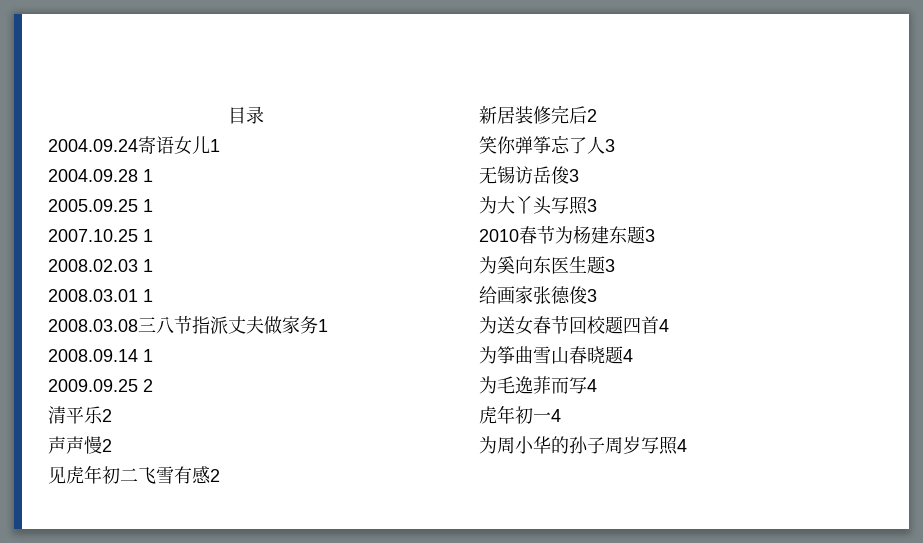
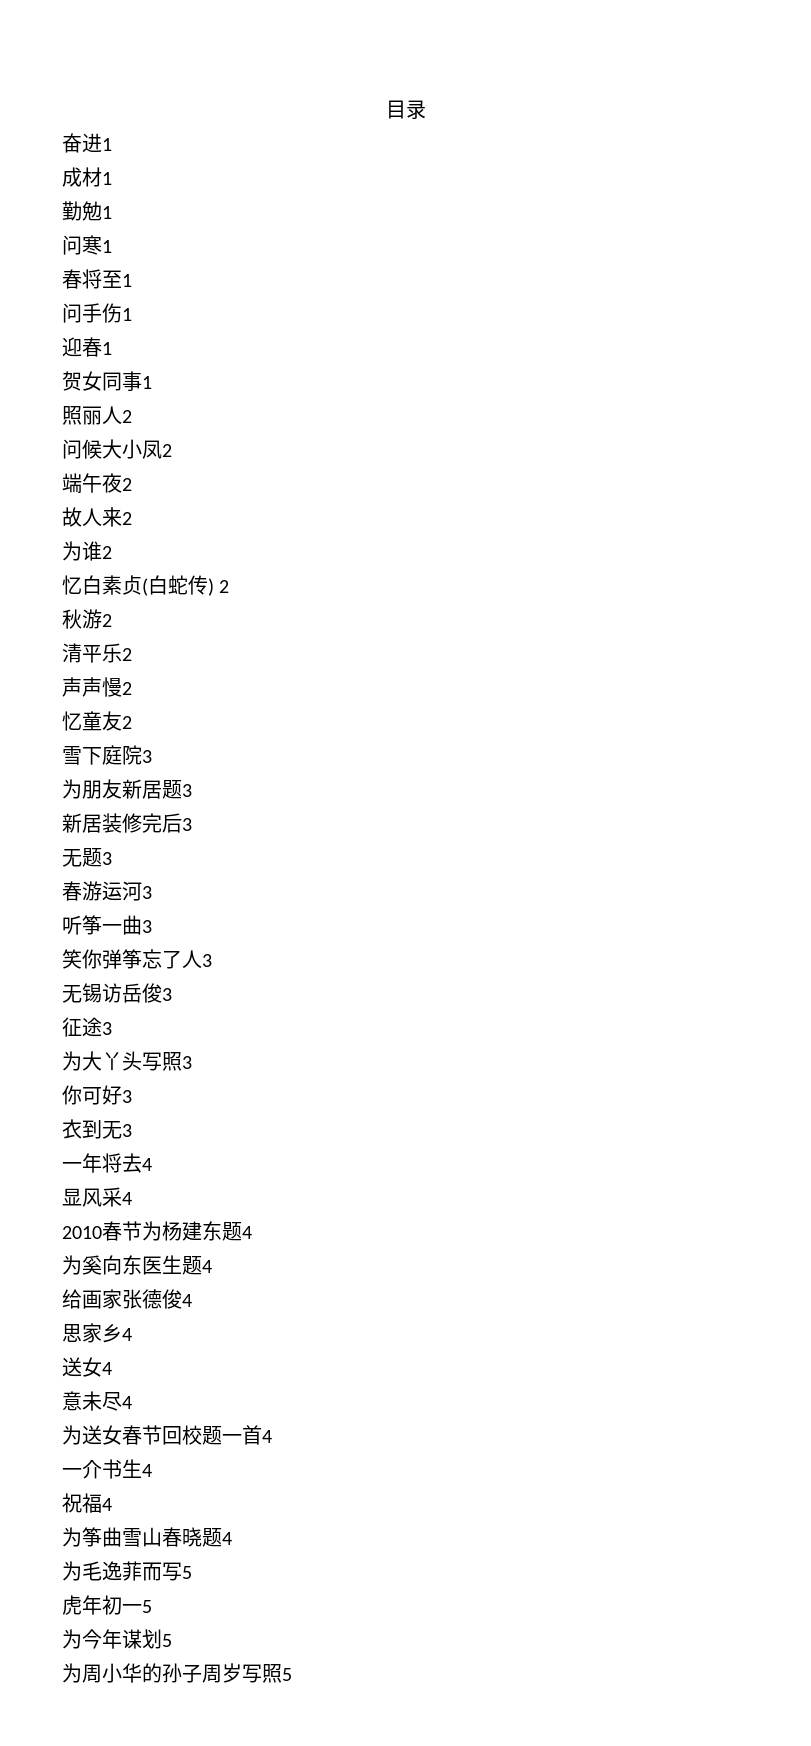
- 2004.09.24寄语女儿1
- 2004.09.28 1
- 2005.09.25 1
- 2007.10.25 1
- 2008.02.03 1
- 2008.03.01 1
- 2008.03.08三八节指派丈夫做家务1
- 2008.09.14 1
- 2009.09.25 2
+ 奋进1
+ 成材1
+ 勤勉1
+ 问寒1
+ 春将至1
+ 问手伤1
+ 迎春1
+ 贺女同事1
+ 照丽人2
+ 问候大小凤2
+ 端午夜2
+ 故人来2
+ 为谁2
+ 忆白素贞(白蛇传) 2
+ 秋游2
- 见虎年初二飞雪有感2
- 新居装修完后2
+ 忆童友2
+ 雪下庭院3
+ 为朋友新居题3
+ 新居装修完后3
+ 无题3
+ 春游运河3
+ 听筝一曲3
+ 征途3
+ 你可好3
+ 衣到无3
+ 一年将去4
+ 显风采4
- 2010春节为杨建东题3
+ 2010春节为杨建东题4
- 为奚向东医生题3
+ 为奚向东医生题4
- 给画家张德俊3
+ 给画家张德俊4
+ 思家乡4
+ 送女4
+ 意未尽4
- 为送女春节回校题四首4
+ 为送女春节回校题一首4
+ 一介书生4
+ 祝福4
- 为毛逸菲而写4
+ 为毛逸菲而写5
- 虎年初一4
+ 虎年初一5
+ 为今年谋划5
- 为周小华的孙子周岁写照4
+ 为周小华的孙子周岁写照5

